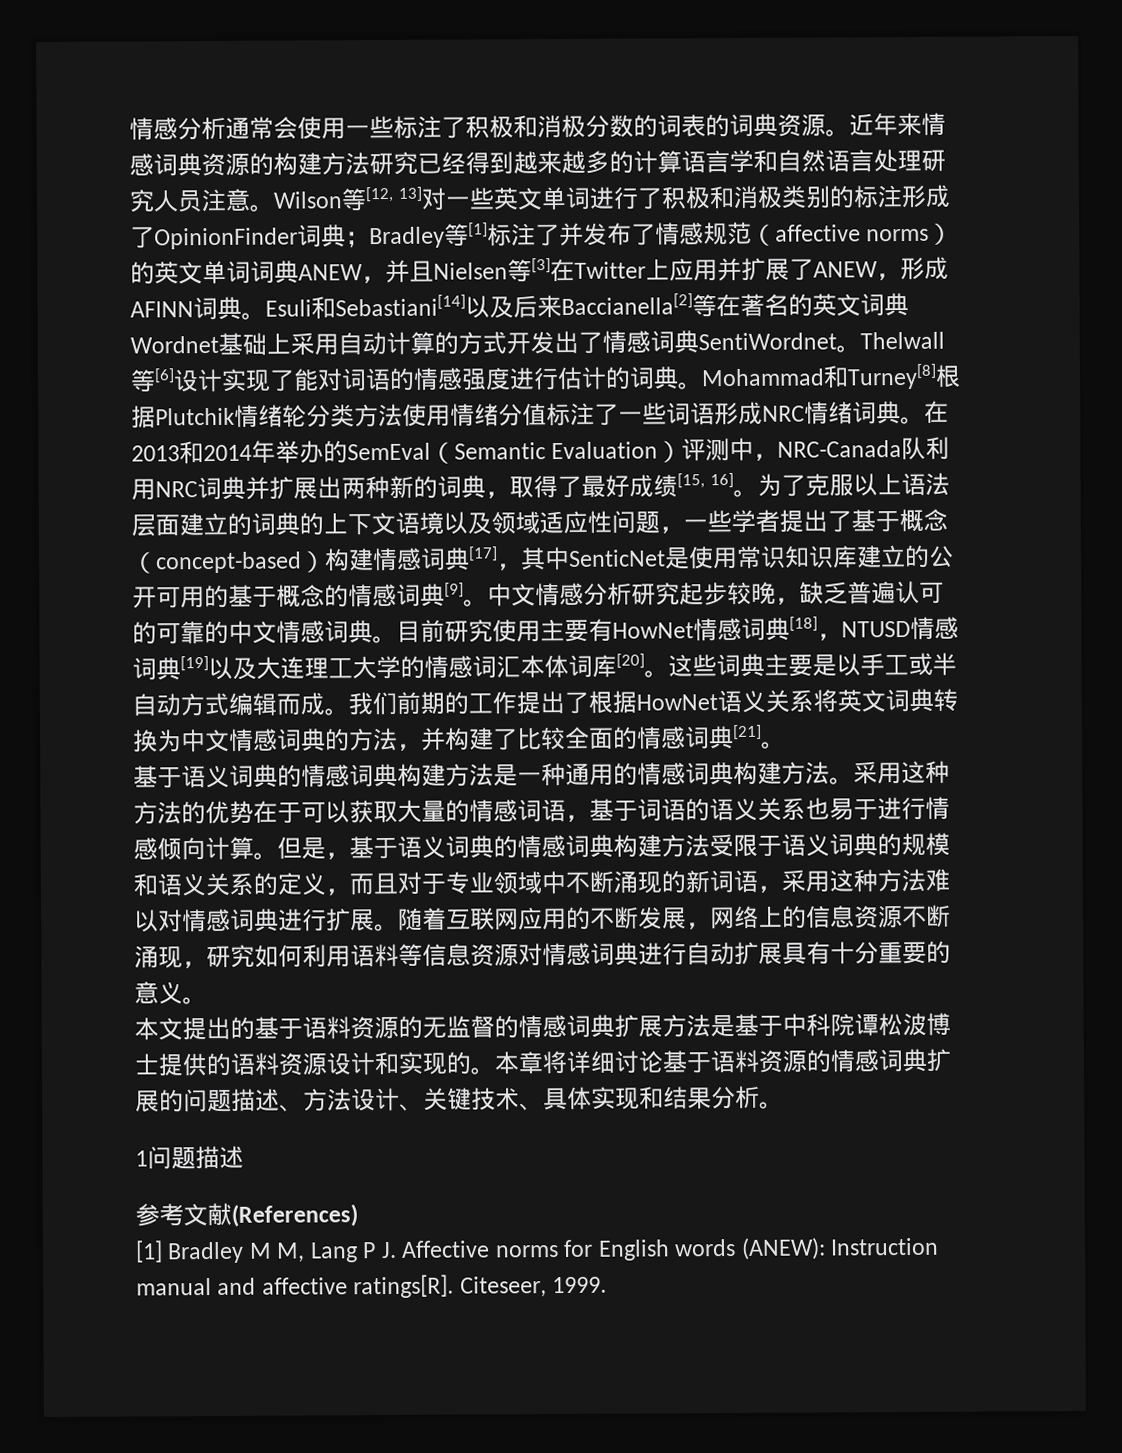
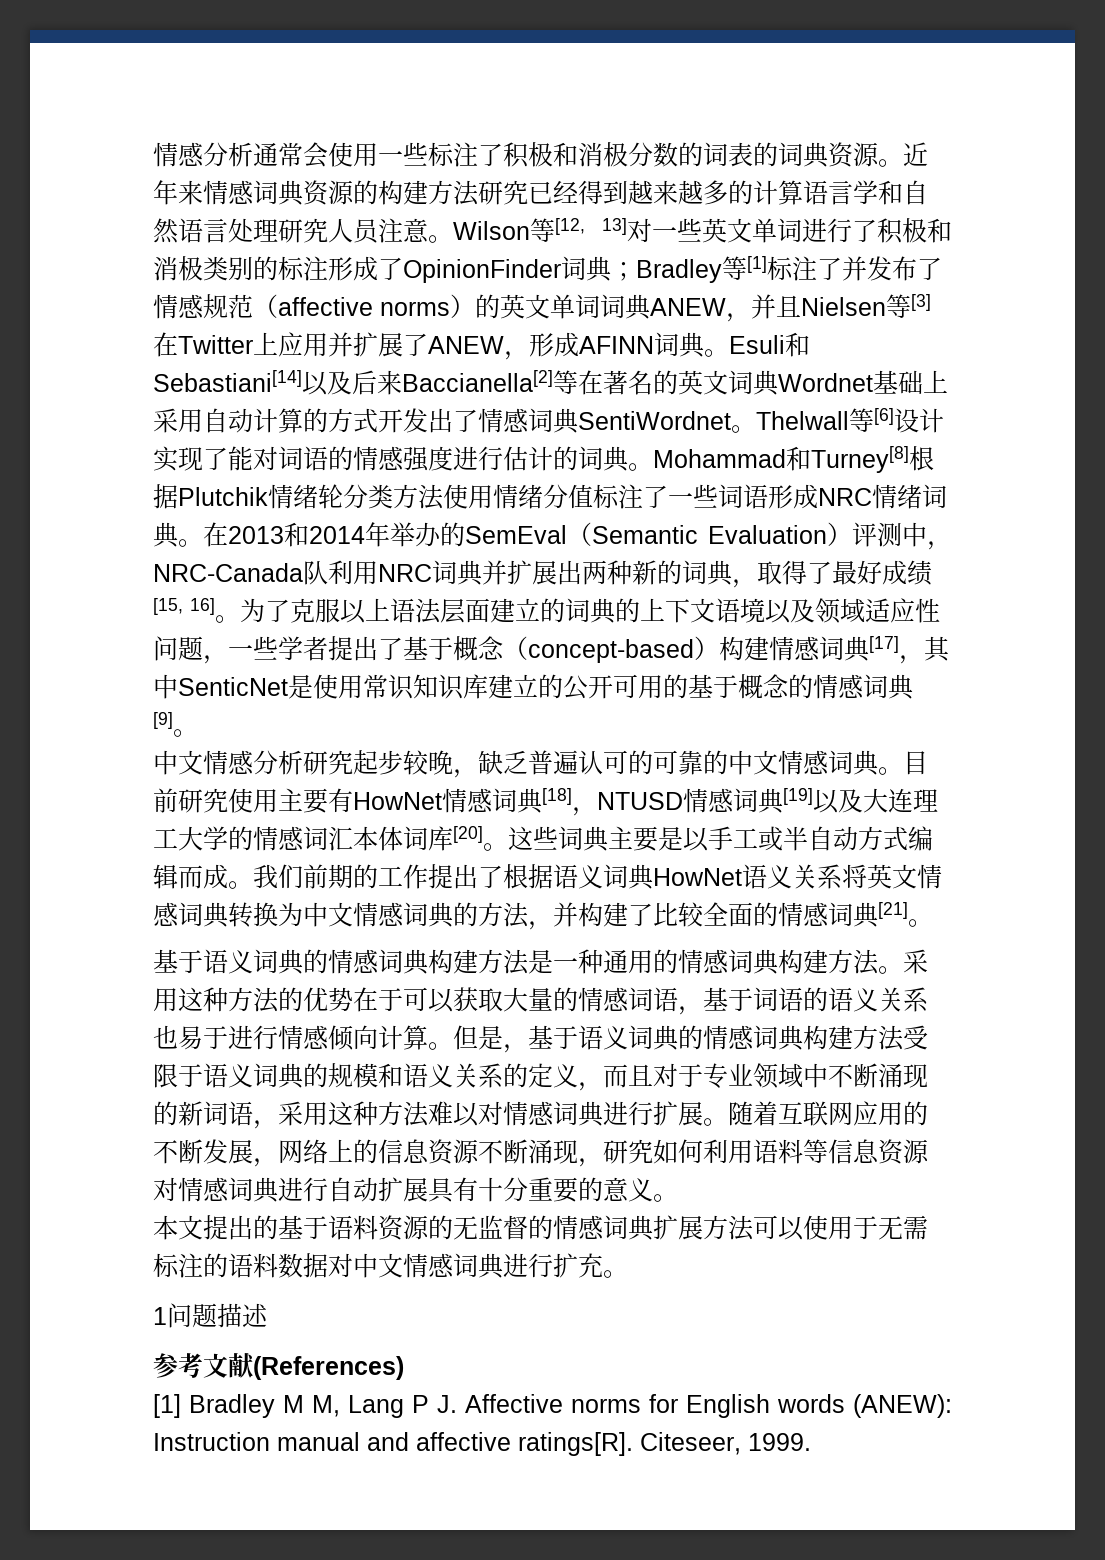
- 为了克服以上语法层面建立的词典的上下文语境以及领域适应性问题，一些学者提出了基于概念（concept-based）构建情感词典[17]，其中SenticNet是使用常识知识库建立的公开可用的基于概念的情感词典[9]。中文情感分析研究起步较晚，缺乏普遍认可的可靠的中文情感词典。
+ 为了克服以上语法层面建立的词典的上下文语境以及领域适应性问题，一些学者提出了基于概念（concept-based）构建情感词典[17]，其中SenticNet是使用常识知识库建立的公开可用的基于概念的情感词典[9]。
+ 中文情感分析研究起步较晚，缺乏普遍认可的可靠的中文情感词典。
- 我们前期的工作提出了根据HowNet语义关系将英文词典转换为中文情感词典的方法，并构建了比较全面的情感词典[21]。
+ 我们前期的工作提出了根据语义词典HowNet语义关系将英文情感词典转换为中文情感词典的方法，并构建了比较全面的情感词典[21]。
- 本文提出的基于语料资源的无监督的情感词典扩展方法是基于中科院谭松波博士提供的语料资源设计和实现的。本章将详细讨论基于语料资源的情感词典扩展的问题描述、方法设计、关键技术、具体实现和结果分析。
+ 本文提出的基于语料资源的无监督的情感词典扩展方法可以使用于无需标注的语料数据对中文情感词典进行扩充。

